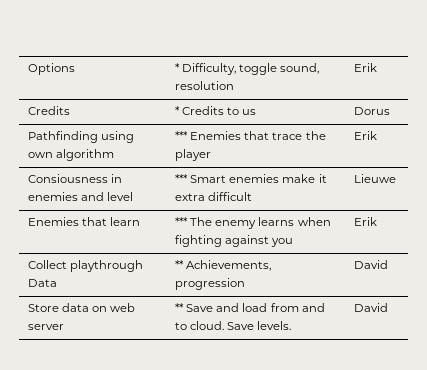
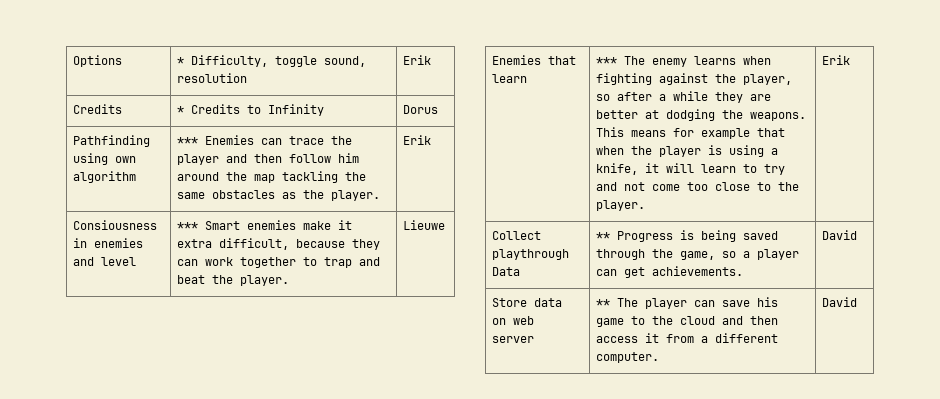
- Credits | * Credits to us | Dorus
+ Credits | * Credits to Infinity | Dorus
- Pathfinding using own algorithm | *** Enemies that trace the player | Erik
+ Pathfinding using own algorithm | *** Enemies can trace the player and then follow him around the map tackling the same obstacles as the player. | Erik
- Consiousness in enemies and level | *** Smart enemies make it extra difficult | Lieuwe
+ Consiousness in enemies and level | *** Smart enemies make it extra difficult, because they can work together to trap and beat the player. | Lieuwe
- *** The enemy learns when fighting against you
+ *** The enemy learns when fighting against the player, so after a while they are better at dodging the weapons. This means for example that when the player is using a knife, it will learn to try and not come too close to the player.
- Collect playthrough Data | ** Achievements, progression | David
+ Collect playthrough Data | ** Progress is being saved through the game, so a player can get achievements. | David
- Store data on web server | ** Save and load from and to cloud. Save levels. | David
+ Store data on web server | ** The player can save his game to the cloud and then access it from a different computer. | David

